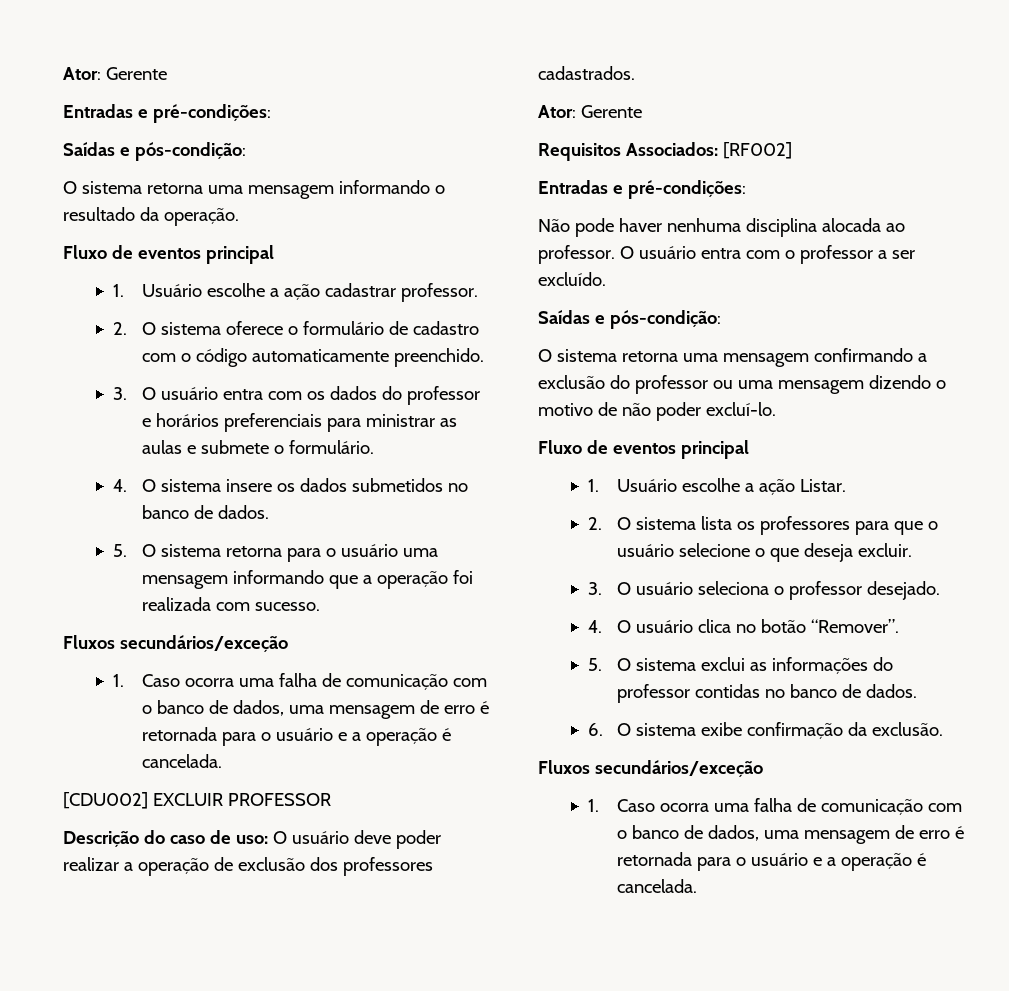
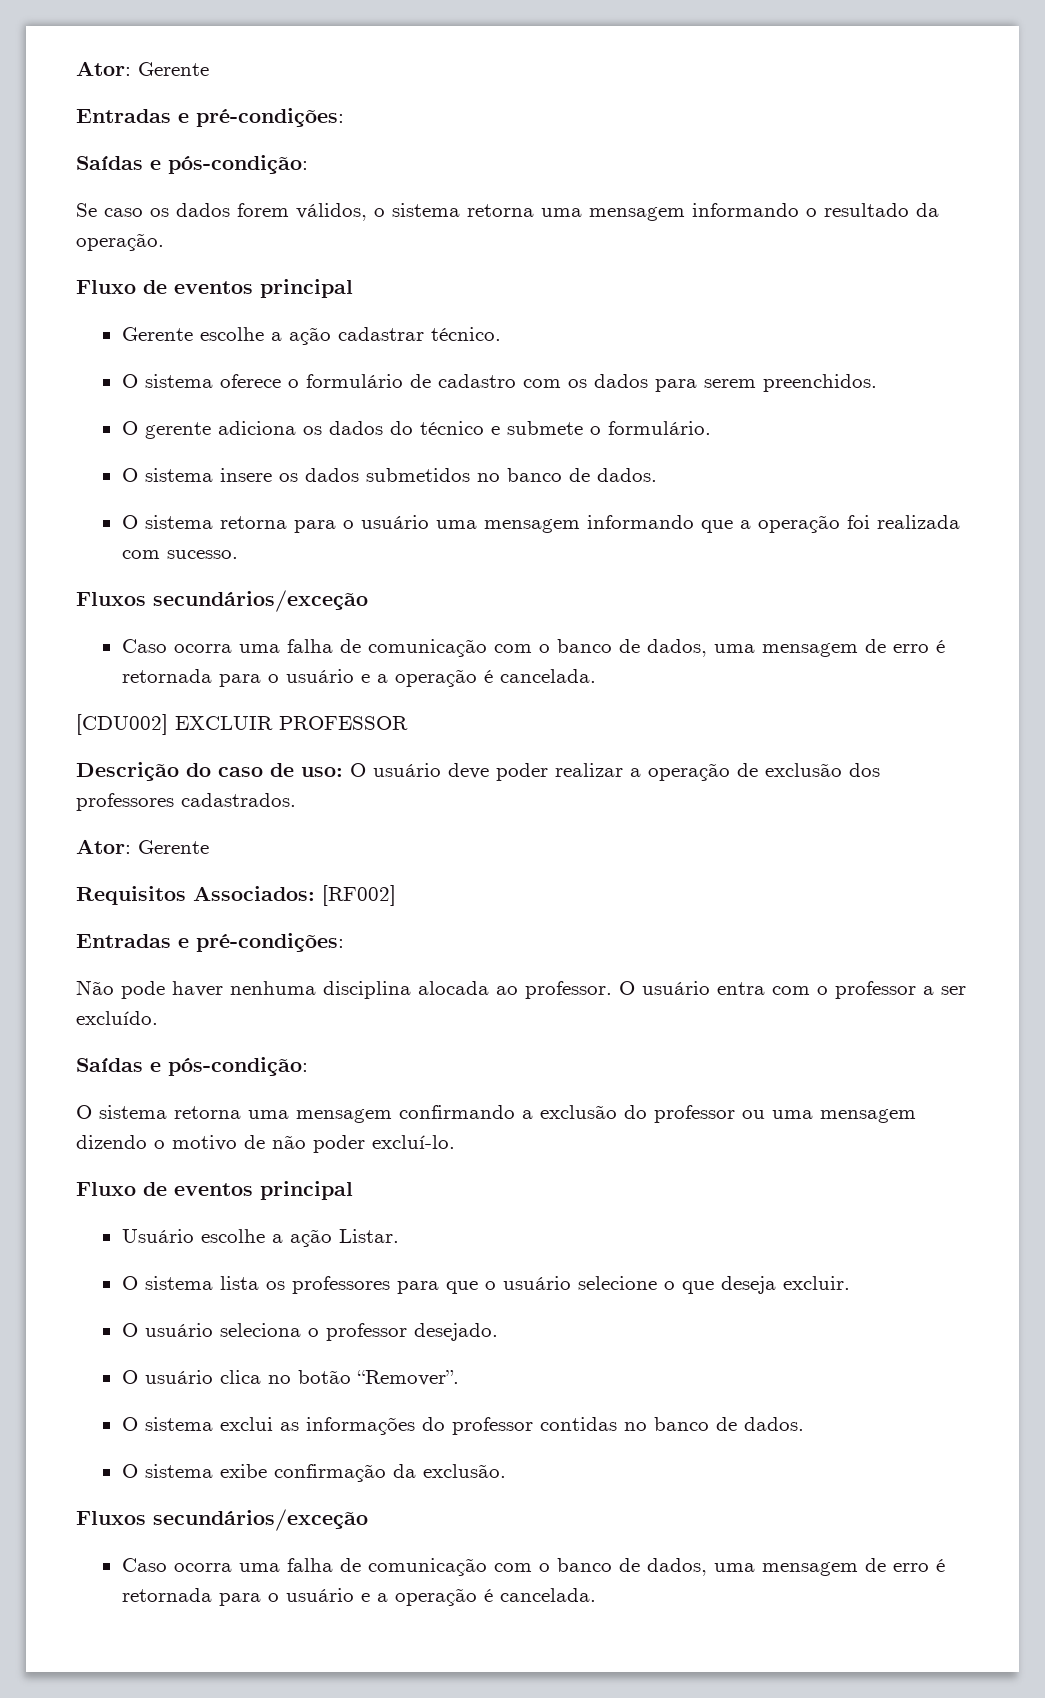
- O sistema retorna uma mensagem informando o resultado da operação.
+ Se caso os dados forem válidos, o sistema retorna uma mensagem informando o resultado da operação.
- 1. Usuário escolhe a ação cadastrar professor.
- 2. O sistema oferece o formulário de cadastro com o código automaticamente preenchido.
- 3. O usuário entra com os dados do professor e horários preferenciais para ministrar as aulas e submete o formulário.
+ Gerente escolhe a ação cadastrar técnico.
+ O sistema oferece o formulário de cadastro com os dados para serem preenchidos.
+ O gerente adiciona os dados do técnico e submete o formulário.
- 4. O sistema insere os dados submetidos no banco de dados.
+ O sistema insere os dados submetidos no banco de dados.
- 5. O sistema retorna para o usuário uma mensagem informando que a operação foi realizada com sucesso.
+ O sistema retorna para o usuário uma mensagem informando que a operação foi realizada com sucesso.
  Fluxos secundários/exceção
- 1. Caso ocorra uma falha de comunicação com o banco de dados, uma mensagem de erro é retornada para o usuário e a operação é cancelada.
+ Caso ocorra uma falha de comunicação com o banco de dados, uma mensagem de erro é retornada para o usuário e a operação é cancelada.
- 1. Usuário escolhe a ação Listar.
+ Usuário escolhe a ação Listar.
- 2. O sistema lista os professores para que o usuário selecione o que deseja excluir.
+ O sistema lista os professores para que o usuário selecione o que deseja excluir.
- 3. O usuário seleciona o professor desejado.
+ O usuário seleciona o professor desejado.
- 4. O usuário clica no botão “Remover”.
+ O usuário clica no botão “Remover”.
- 5. O sistema exclui as informações do professor contidas no banco de dados.
+ O sistema exclui as informações do professor contidas no banco de dados.
- 6. O sistema exibe confirmação da exclusão.
+ O sistema exibe confirmação da exclusão.
  Fluxos secundários/exceção
- 1. Caso ocorra uma falha de comunicação com o banco de dados, uma mensagem de erro é retornada para o usuário e a operação é cancelada.
+ Caso ocorra uma falha de comunicação com o banco de dados, uma mensagem de erro é retornada para o usuário e a operação é cancelada.

